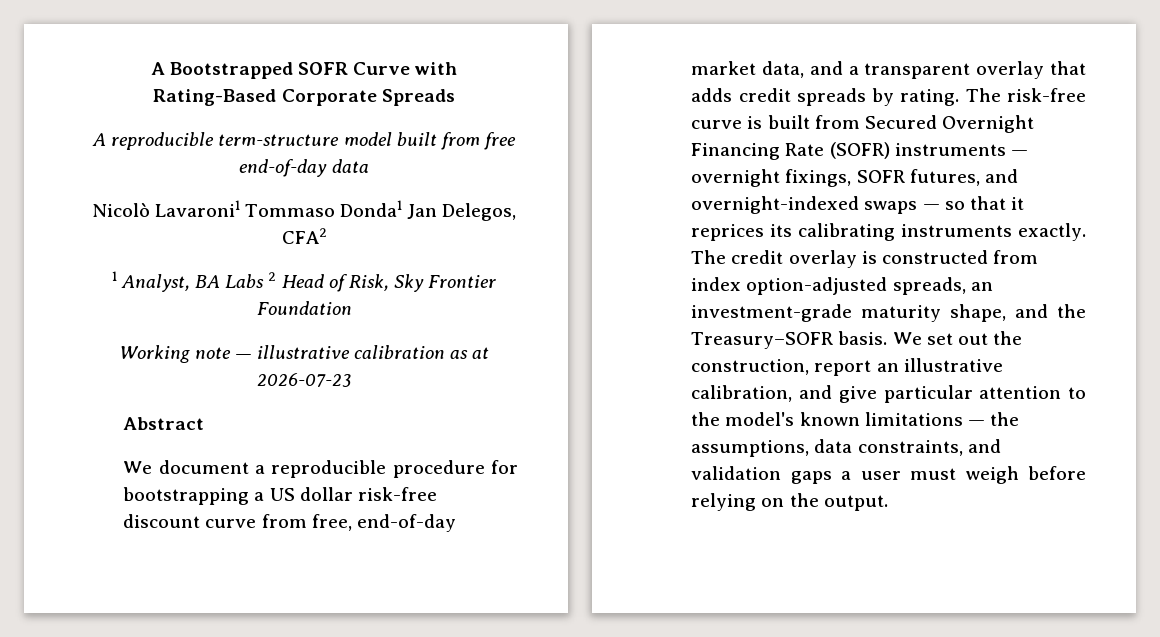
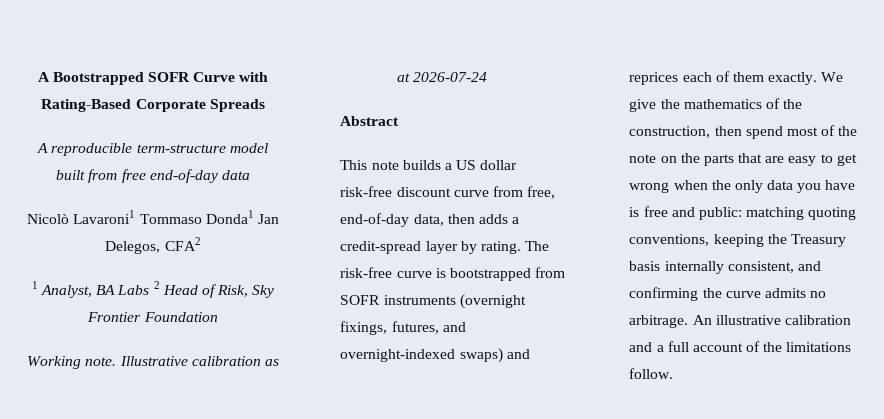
- Working note — illustrative calibration as at 2026-07-23
+ Working note. Illustrative calibration as at 2026-07-24
- We document a reproducible procedure for bootstrapping a US dollar risk-free discount curve from free, end-of-day market data, and a transparent overlay that adds credit spreads by rating.
+ This note builds a US dollar risk-free discount curve from free, end-of-day data, then adds a credit-spread layer by rating.
- The risk-free curve is built from Secured Overnight Financing Rate (SOFR) instruments — overnight fixings, SOFR futures, and overnight-indexed swaps — so that it reprices its calibrating instruments exactly. The credit overlay is constructed from index option-adjusted spreads, an investment-grade maturity shape, and the Treasury–SOFR basis. We set out the construction, report an illustrative calibration, and give particular attention to the model's known limitations — the assumptions, data constraints, and validation gaps a user must weigh before relying on the output.
+ The risk-free curve is bootstrapped from SOFR instruments (overnight fixings, futures, and overnight-indexed swaps) and reprices each of them exactly. We give the mathematics of the construction, then spend most of the note on the parts that are easy to get wrong when the only data you have is free and public: matching quoting conventions, keeping the Treasury basis internally consistent, and confirming the curve admits no arbitrage. An illustrative calibration and a full account of the limitations follow.

